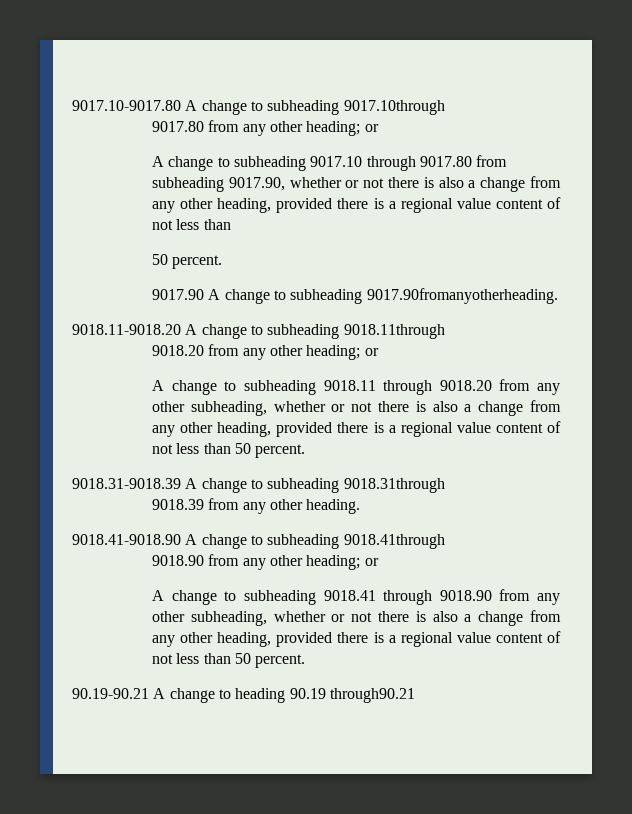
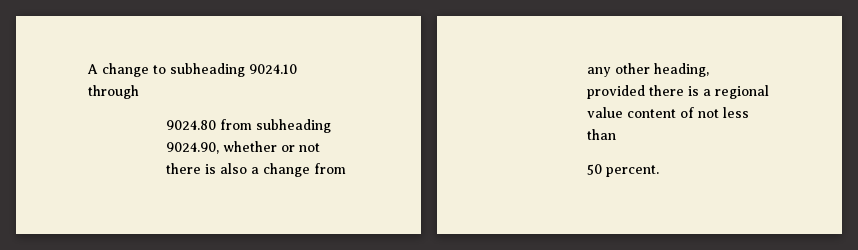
- 9017.10-9017.80 A change to subheading 9017.10through
- 9017.80 from any other heading; or
- A change to subheading 9017.10 through 9017.80 from subheading 9017.90, whether or not there is also a change from any other heading, provided there is a regional value content of not less than
+ A change to subheading 9024.10 through
+ 9024.80 from subheading 9024.90, whether or not there is also a change from any other heading, provided there is a regional value content of not less than
- 9017.90 A change to subheading 9017.90fromanyotherheading.
- 9018.11-9018.20 A change to subheading 9018.11through
- 9018.20 from any other heading; or
- A change to subheading 9018.11 through 9018.20 from any other subheading, whether or not there is also a change from any other heading, provided there is a regional value content of not less than 50 percent.
- 9018.31-9018.39 A change to subheading 9018.31through
- 9018.39 from any other heading.
- 9018.41-9018.90 A change to subheading 9018.41through
- 9018.90 from any other heading; or
- A change to subheading 9018.41 through 9018.90 from any other subheading, whether or not there is also a change from any other heading, provided there is a regional value content of not less than 50 percent.
- 90.19-90.21 A change to heading 90.19 through90.21

